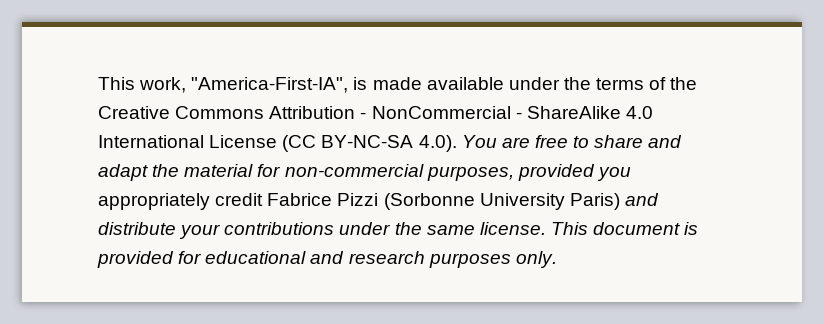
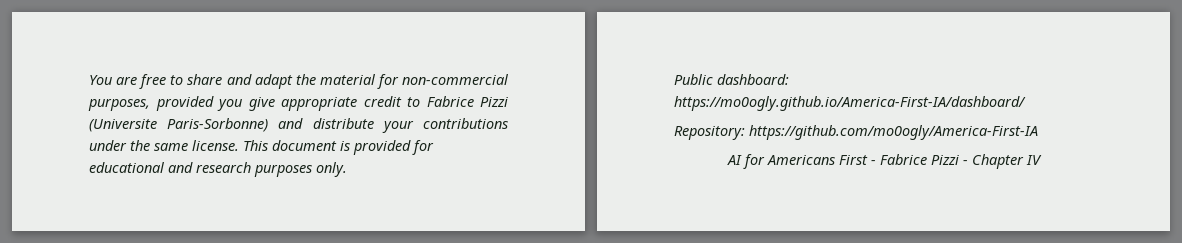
- This work, "America-First-IA", is made available under the terms of the Creative Commons Attribution - NonCommercial - ShareAlike 4.0 International License (CC BY-NC-SA 4.0). You are free to share and adapt the material for non-commercial purposes, provided you appropriately credit Fabrice Pizzi (Sorbonne University Paris) and distribute your contributions under the same license.
+ You are free to share and adapt the material for non-commercial purposes, provided you give appropriate credit to Fabrice Pizzi (Universite Paris-Sorbonne) and distribute your contributions under the same license.
+ Public dashboard: https://mo0ogly.github.io/America-First-IA/dashboard/
+ Repository: https://github.com/mo0ogly/America-First-IA
+ AI for Americans First - Fabrice Pizzi - Chapter IV

